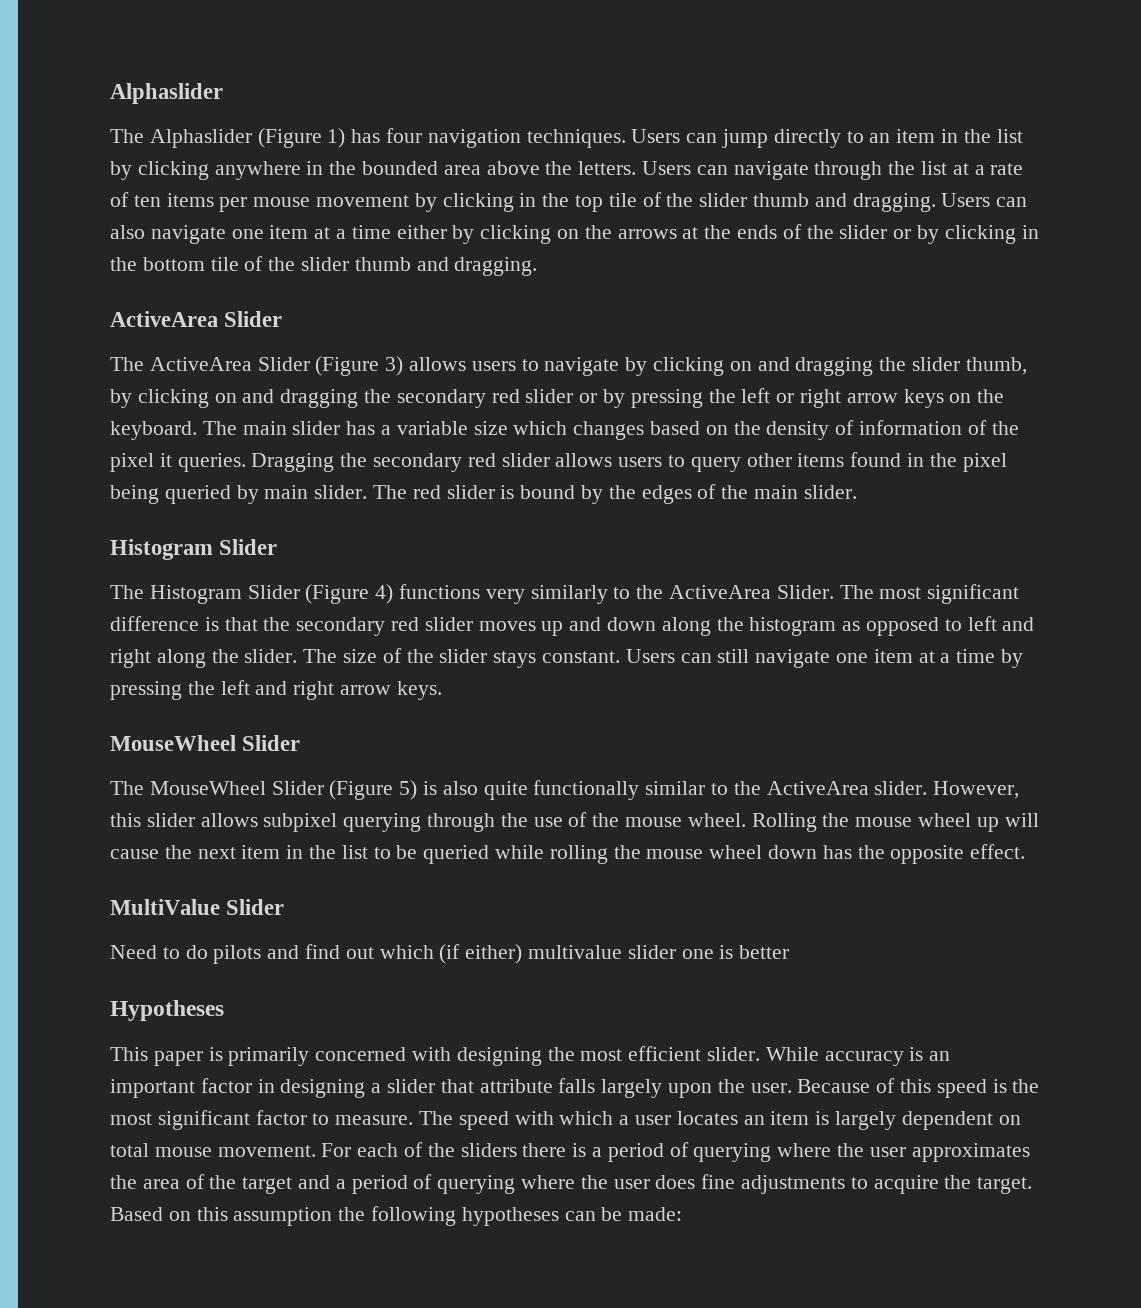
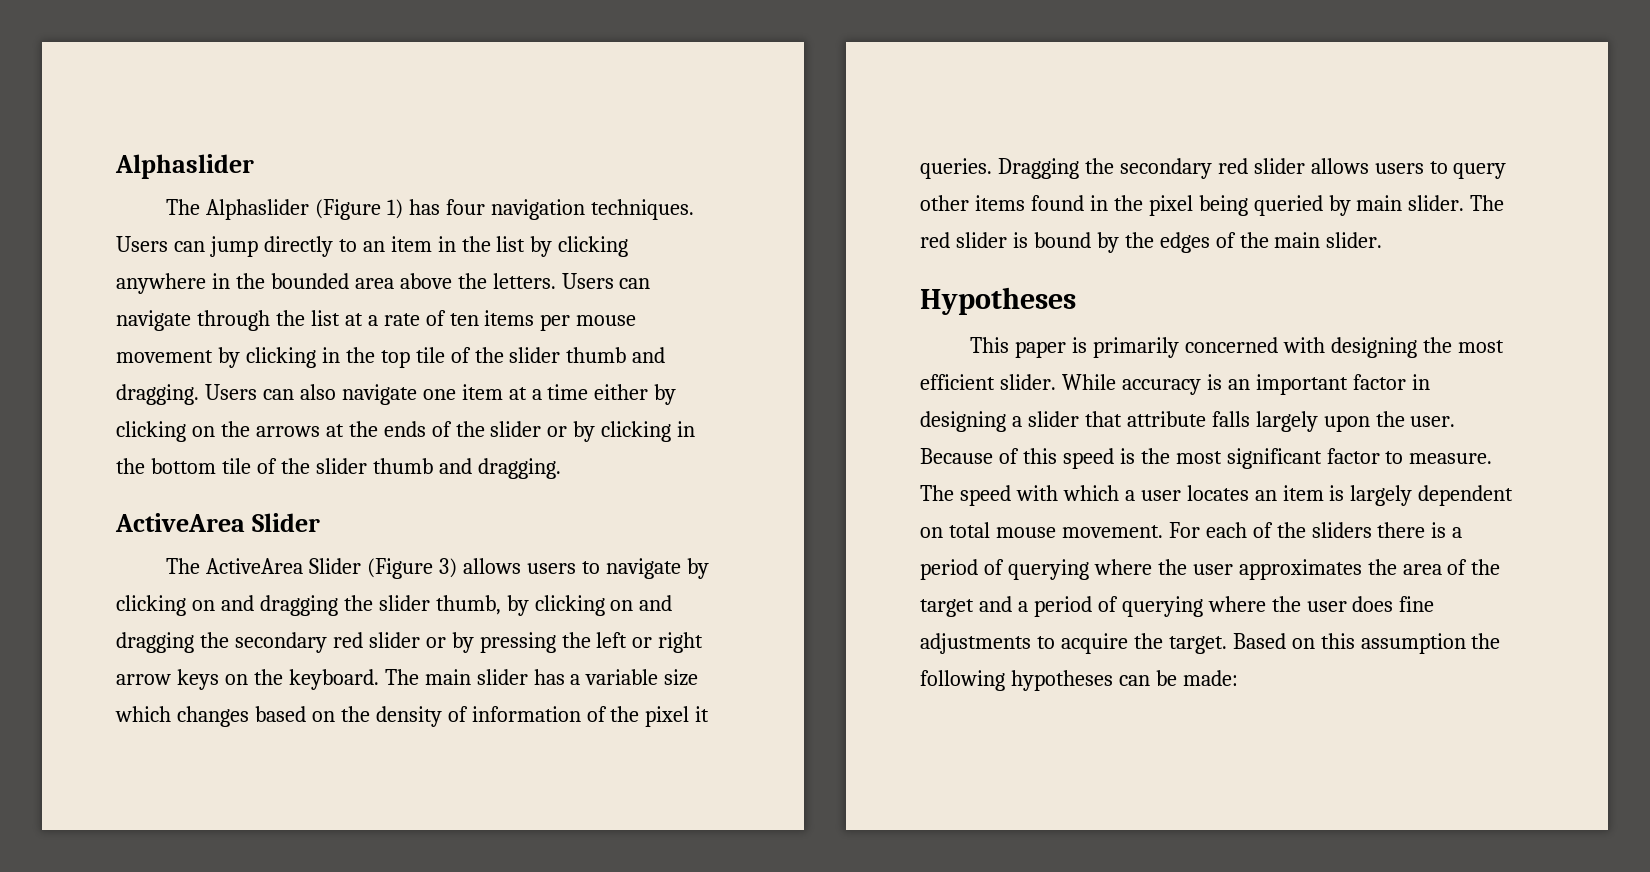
  The red slider is bound by the edges of the main slider.
- Histogram Slider
- The Histogram Slider (Figure 4) functions very similarly to the ActiveArea Slider. The most significant difference is that the secondary red slider moves up and down along the histogram as opposed to left and right along the slider. The size of the slider stays constant. Users can still navigate one item at a time by pressing the left and right arrow keys.
- MouseWheel Slider
- The MouseWheel Slider (Figure 5) is also quite functionally similar to the ActiveArea slider. However, this slider allows subpixel querying through the use of the mouse wheel. Rolling the mouse wheel up will cause the next item in the list to be queried while rolling the mouse wheel down has the opposite effect.
- MultiValue Slider
- Need to do pilots and find out which (if either) multivalue slider one is better

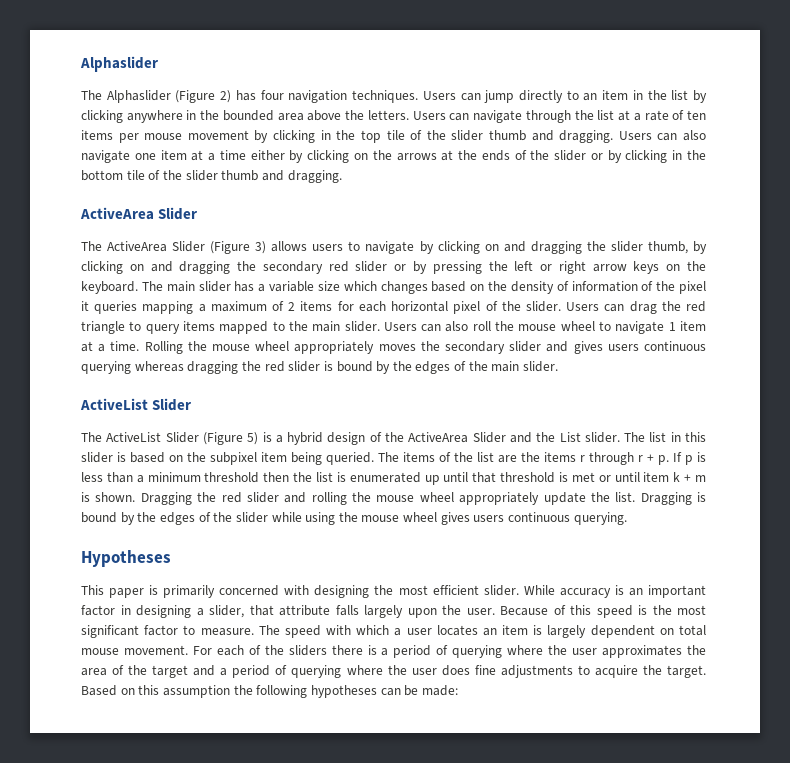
- The Alphaslider (Figure 1) has four navigation techniques.
+ The Alphaslider (Figure 2) has four navigation techniques.
- The main slider has a variable size which changes based on the density of information of the pixel it queries. Dragging the secondary red slider allows users to query other items found in the pixel being queried by main slider. The red slider is bound by the edges of the main slider.
+ The main slider has a variable size which changes based on the density of information of the pixel it queries mapping a maximum of 2 items for each horizontal pixel of the slider. Users can drag the red triangle to query items mapped to the main slider. Users can also roll the mouse wheel to navigate 1 item at a time. Rolling the mouse wheel appropriately moves the secondary slider and gives users continuous querying whereas dragging the red slider is bound by the edges of the main slider.
+ ActiveList Slider
+ The ActiveList Slider (Figure 5) is a hybrid design of the ActiveArea Slider and the List slider. The list in this slider is based on the subpixel item being queried. The items of the list are the items r through r + p. If p is less than a minimum threshold then the list is enumerated up until that threshold is met or until item k + m is shown. Dragging the red slider and rolling the mouse wheel appropriately update the list. Dragging is bound by the edges of the slider while using the mouse wheel gives users continuous querying.
- While accuracy is an important factor in designing a slider that attribute falls largely upon the user.
+ While accuracy is an important factor in designing a slider, that attribute falls largely upon the user.

